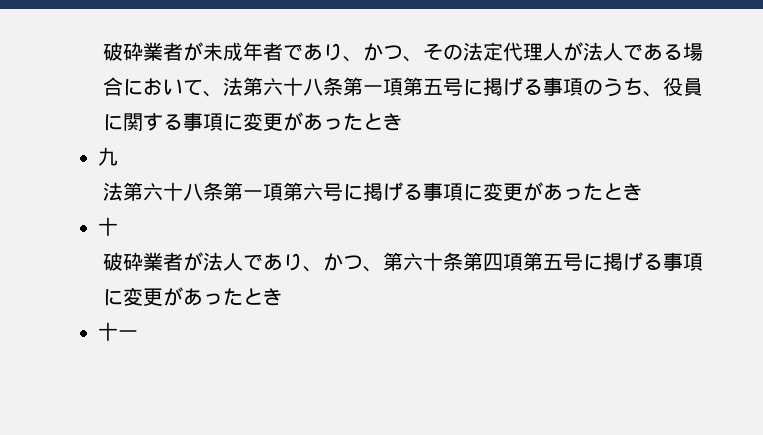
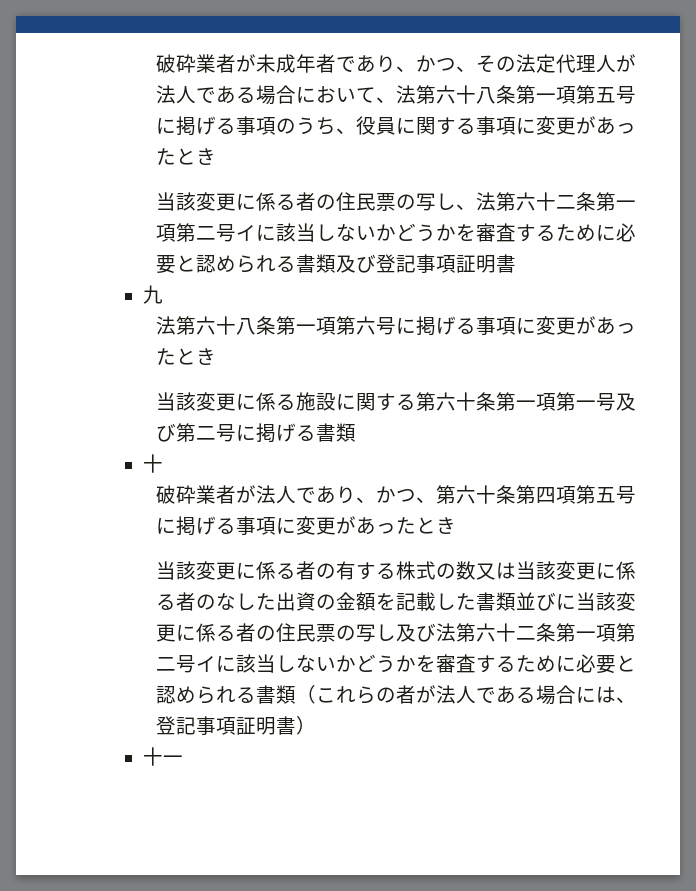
+ 当該変更に係る者の住民票の写し、法第六十二条第一項第二号イに該当しないかどうかを審査するために必要と認められる書類及び登記事項証明書
+ 当該変更に係る施設に関する第六十条第一項第一号及び第二号に掲げる書類
+ 当該変更に係る者の有する株式の数又は当該変更に係る者のなした出資の金額を記載した書類並びに当該変更に係る者の住民票の写し及び法第六十二条第一項第二号イに該当しないかどうかを審査するために必要と認められる書類（これらの者が法人である場合には、登記事項証明書）

